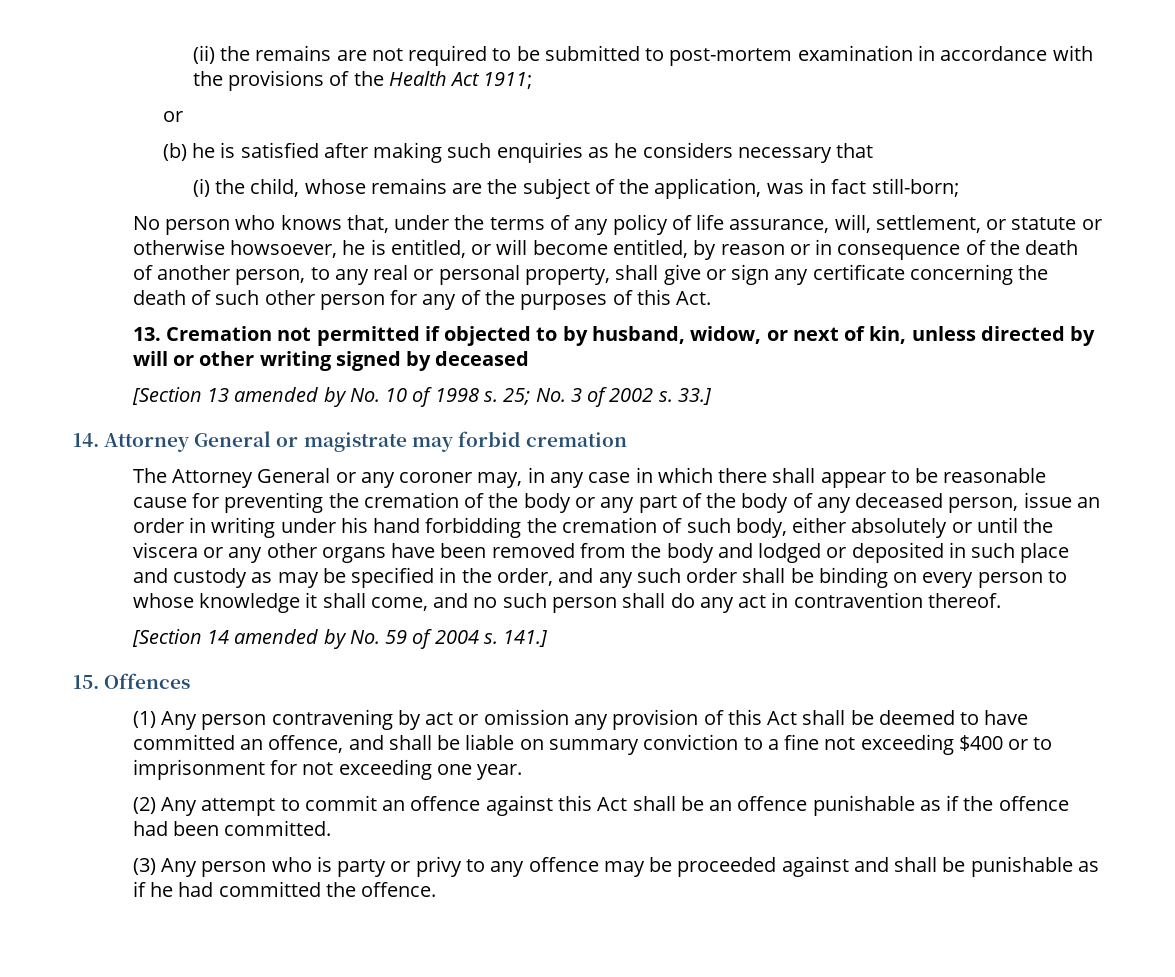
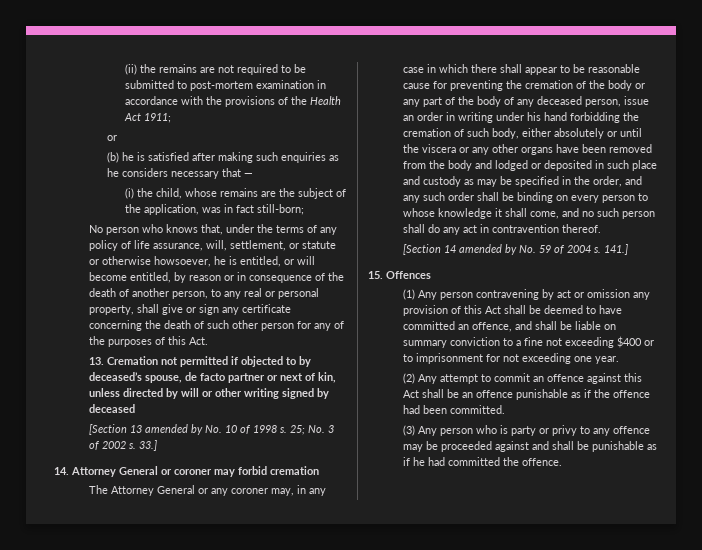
- (b) he is satisfied after making such enquiries as he considers necessary that
+ (b) he is satisfied after making such enquiries as he considers necessary that —
- 13. Cremation not permitted if objected to by husband, widow, or next of kin, unless directed by will or other writing signed by deceased
+ 13. Cremation not permitted if objected to by deceased’s spouse, de facto partner or next of kin, unless directed by will or other writing signed by deceased
- 14. Attorney General or magistrate may forbid cremation
+ 14. Attorney General or coroner may forbid cremation

